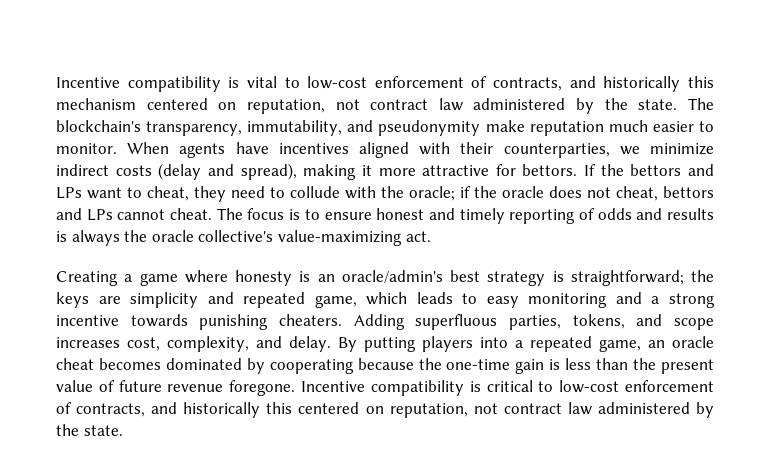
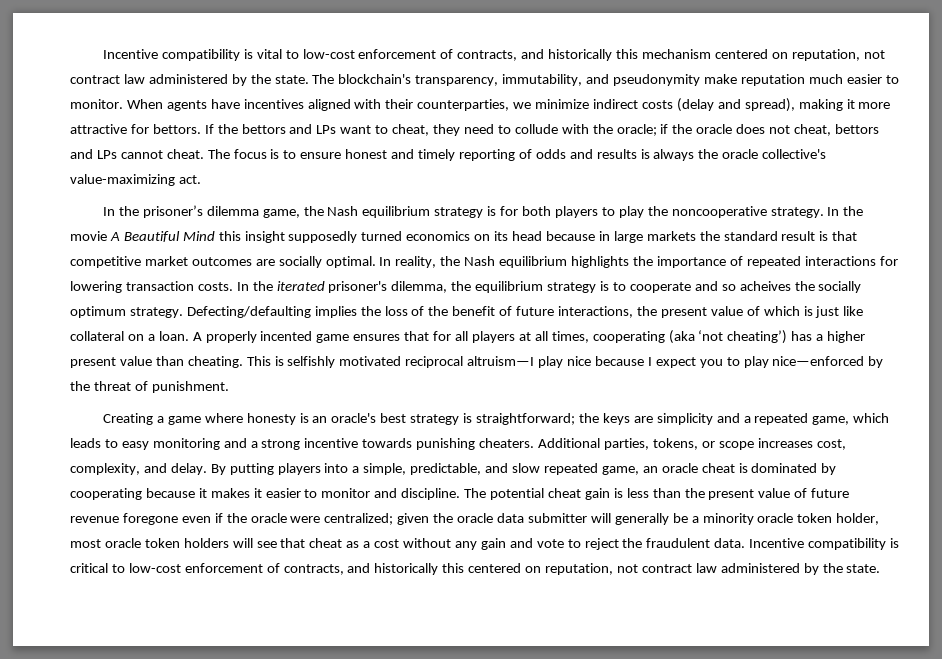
+ In the prisoner’s dilemma game, the Nash equilibrium strategy is for both players to play the noncooperative strategy. In the movie A Beautiful Mind this insight supposedly turned economics on its head because in large markets the standard result is that competitive market outcomes are socially optimal. In reality, the Nash equilibrium highlights the importance of repeated interactions for lowering transaction costs. In the iterated prisoner's dilemma, the equilibrium strategy is to cooperate and so acheives the socially optimum strategy. Defecting/defaulting implies the loss of the benefit of future interactions, the present value of which is just like collateral on a loan. A properly incented game ensures that for all players at all times, cooperating (aka ‘not cheating’) has a higher present value than cheating. This is selfishly motivated reciprocal altruism—I play nice because I expect you to play nice—enforced by the threat of punishment.
- Creating a game where honesty is an oracle/admin's best strategy is straightforward; the keys are simplicity and repeated game, which leads to easy monitoring and a strong incentive towards punishing cheaters.
+ Creating a game where honesty is an oracle's best strategy is straightforward; the keys are simplicity and a repeated game, which leads to easy monitoring and a strong incentive towards punishing cheaters.
- Adding superfluous parties, tokens, and scope increases cost, complexity, and delay.
+ Additional parties, tokens, or scope increases cost, complexity, and delay.
- By putting players into a repeated game, an oracle cheat becomes dominated by cooperating because the one-time gain is less than the present value of future revenue foregone.
+ By putting players into a simple, predictable, and slow repeated game, an oracle cheat is dominated by cooperating because it makes it easier to monitor and discipline. The potential cheat gain is less than the present value of future revenue foregone even if the oracle were centralized; given the oracle data submitter will generally be a minority oracle token holder, most oracle token holders will see that cheat as a cost without any gain and vote to reject the fraudulent data.

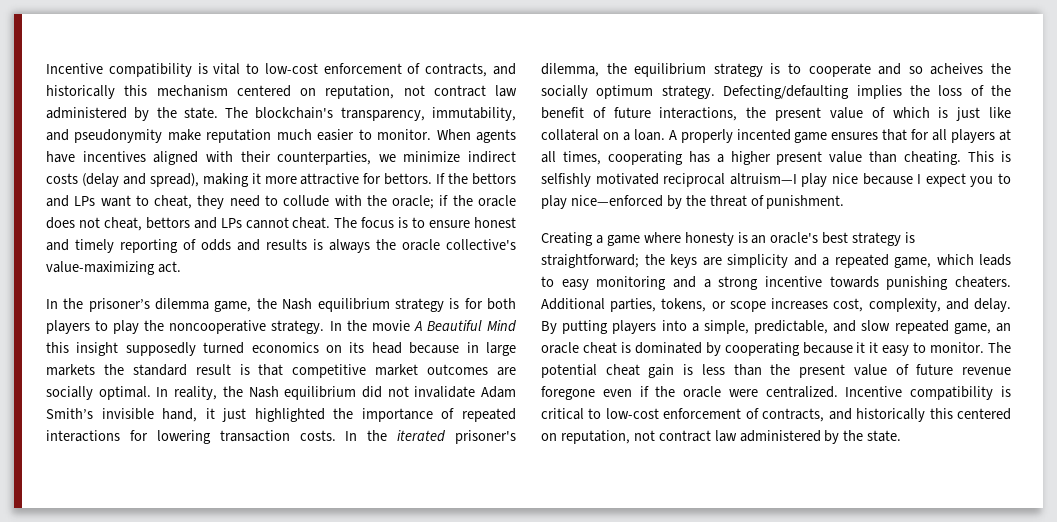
- In reality, the Nash equilibrium highlights the importance of repeated interactions for lowering transaction costs.
+ In reality, the Nash equilibrium did not invalidate Adam Smith’s invisible hand, it just highlighted the importance of repeated interactions for lowering transaction costs.
- A properly incented game ensures that for all players at all times, cooperating (aka ‘not cheating’) has a higher present value than cheating.
+ A properly incented game ensures that for all players at all times, cooperating has a higher present value than cheating.
- By putting players into a simple, predictable, and slow repeated game, an oracle cheat is dominated by cooperating because it makes it easier to monitor and discipline.
+ By putting players into a simple, predictable, and slow repeated game, an oracle cheat is dominated by cooperating because it it easy to monitor.
- The potential cheat gain is less than the present value of future revenue foregone even if the oracle were centralized; given the oracle data submitter will generally be a minority oracle token holder, most oracle token holders will see that cheat as a cost without any gain and vote to reject the fraudulent data.
+ The potential cheat gain is less than the present value of future revenue foregone even if the oracle were centralized.

